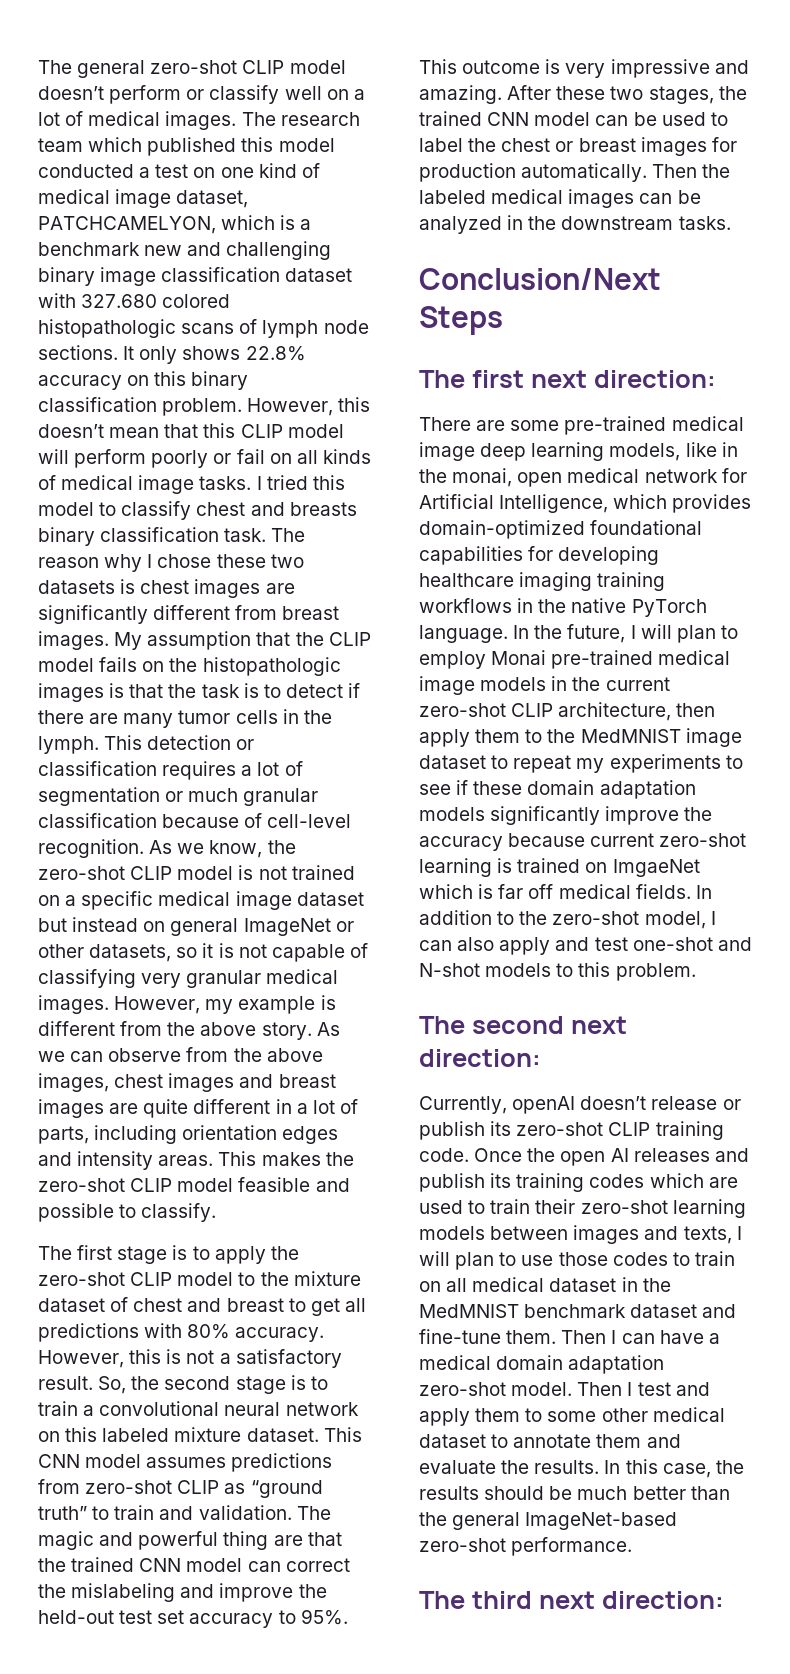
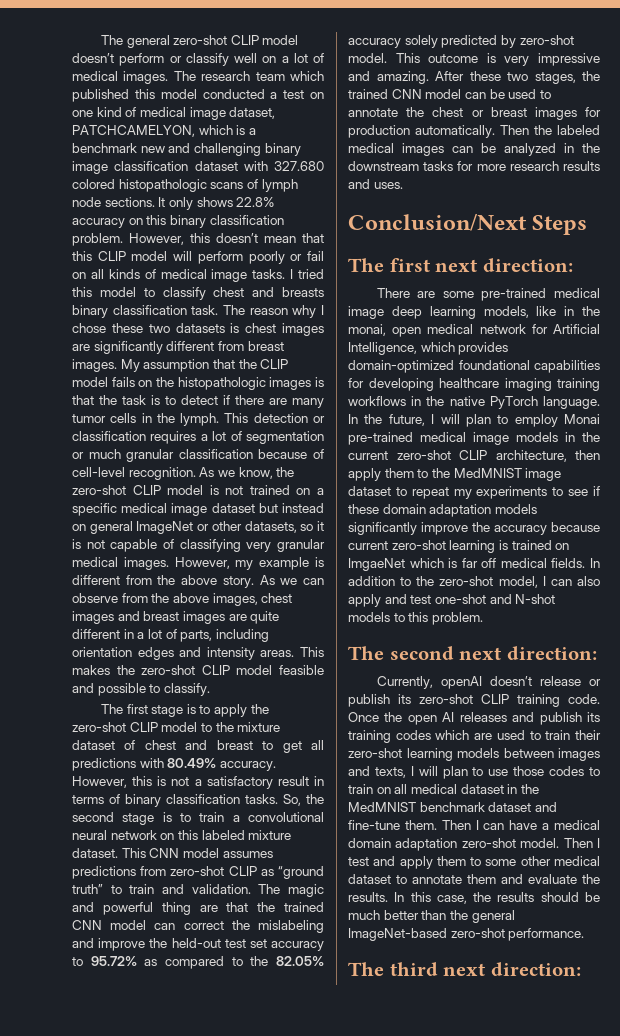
- The first stage is to apply the zero-shot CLIP model to the mixture dataset of chest and breast to get all predictions with 80% accuracy.
+ The first stage is to apply the zero-shot CLIP model to the mixture dataset of chest and breast to get all predictions with 80.49% accuracy.
- However, this is not a satisfactory result.
+ However, this is not a satisfactory result in terms of binary classification tasks.
- The magic and powerful thing are that the trained CNN model can correct the mislabeling and improve the held-out test set accuracy to 95%.
+ The magic and powerful thing are that the trained CNN model can correct the mislabeling and improve the held-out test set accuracy to 95.72% as compared to the 82.05% accuracy solely predicted by zero-shot model.
- After these two stages, the trained CNN model can be used to label the chest or breast images for production automatically.
+ After these two stages, the trained CNN model can be used to annotate the chest or breast images for production automatically.
- Then the labeled medical images can be analyzed in the downstream tasks.
+ Then the labeled medical images can be analyzed in the downstream tasks for more research results and uses.

